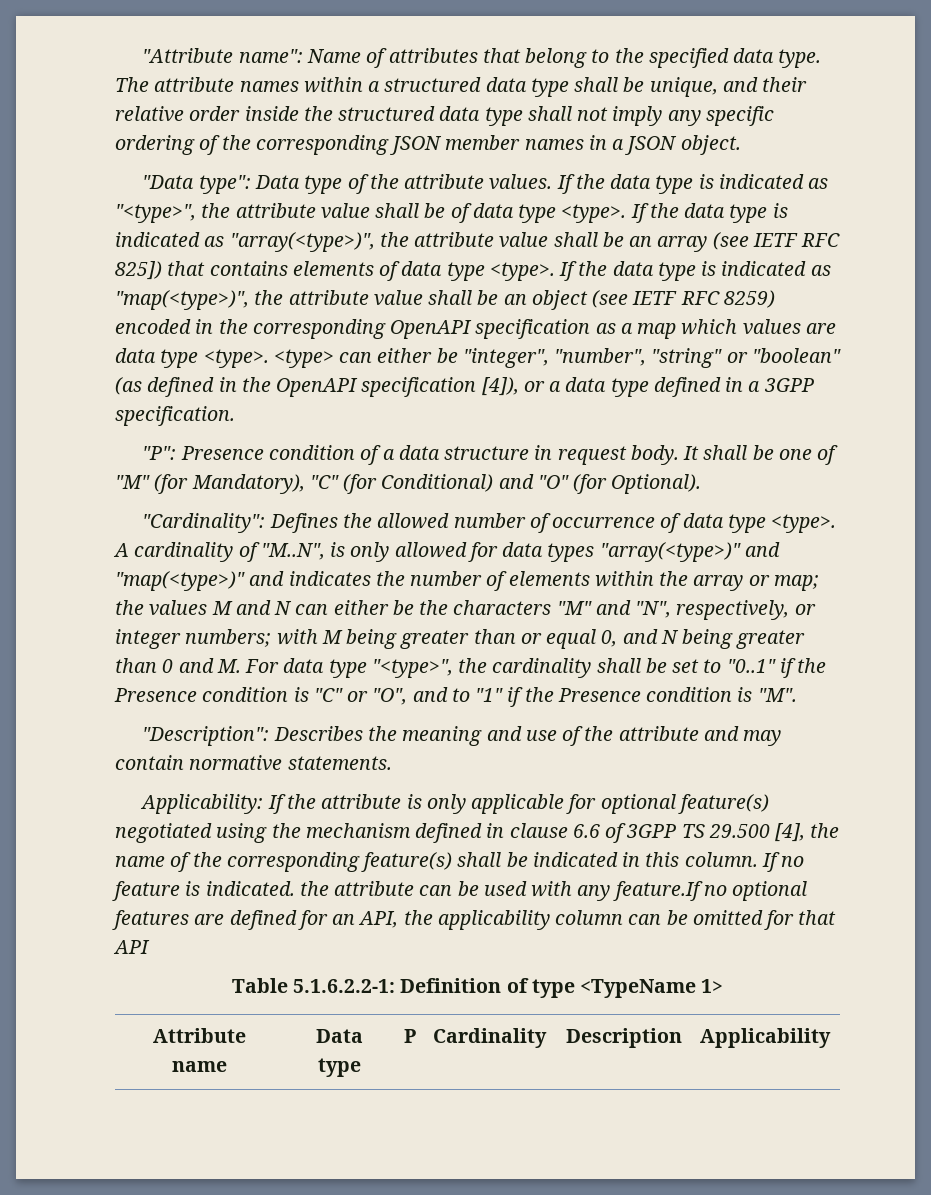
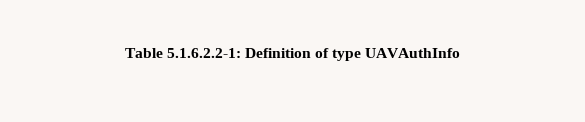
- "Attribute name": Name of attributes that belong to the specified data type. The attribute names within a structured data type shall be unique, and their relative order inside the structured data type shall not imply any specific ordering of the corresponding JSON member names in a JSON object.
- "Data type": Data type of the attribute values. If the data type is indicated as "<type>", the attribute value shall be of data type <type>. If the data type is indicated as "array(<type>)", the attribute value shall be an array (see IETF RFC 825]) that contains elements of data type <type>. If the data type is indicated as "map(<type>)", the attribute value shall be an object (see IETF RFC 8259) encoded in the corresponding OpenAPI specification as a map which values are data type <type>. <type> can either be "integer", "number", "string" or "boolean" (as defined in the OpenAPI specification [4]), or a data type defined in a 3GPP specification.
- "P": Presence condition of a data structure in request body. It shall be one of "M" (for Mandatory), "C" (for Conditional) and "O" (for Optional).
- "Cardinality": Defines the allowed number of occurrence of data type <type>. A cardinality of "M..N", is only allowed for data types "array(<type>)" and "map(<type>)" and indicates the number of elements within the array or map; the values M and N can either be the characters "M" and "N", respectively, or integer numbers; with M being greater than or equal 0, and N being greater than 0 and M. For data type "<type>", the cardinality shall be set to "0..1" if the Presence condition is "C" or "O", and to "1" if the Presence condition is "M".
- "Description": Describes the meaning and use of the attribute and may contain normative statements.
- Applicability: If the attribute is only applicable for optional feature(s) negotiated using the mechanism defined in clause 6.6 of 3GPP TS 29.500 [4], the name of the corresponding feature(s) shall be indicated in this column. If no feature is indicated. the attribute can be used with any feature.If no optional features are defined for an API, the applicability column can be omitted for that API
- Table 5.1.6.2.2-1: Definition of type <TypeName 1>
- Attribute name | Data type | P | Cardinality | Description | Applicability
+ Table 5.1.6.2.2-1: Definition of type UAVAuthInfo

